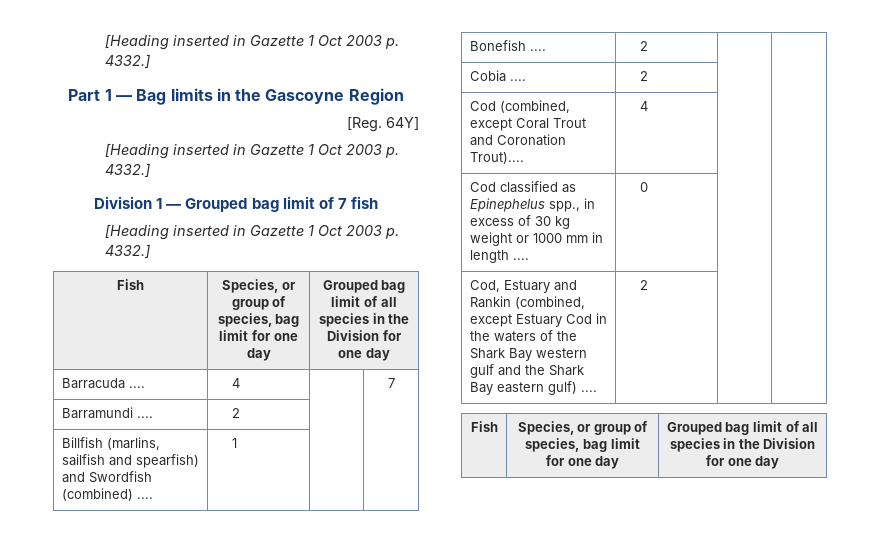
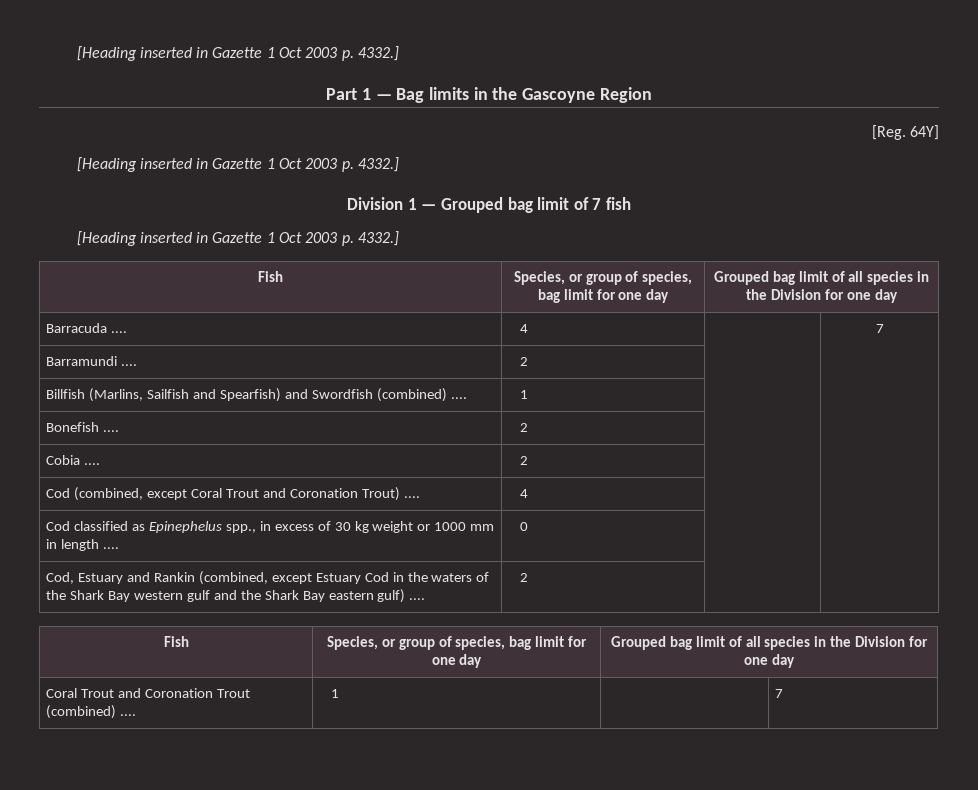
- Billfish (marlins, sailfish and spearfish) and Swordfish (combined) .... | 1 | |
+ Billfish (Marlins, Sailfish and Spearfish) and Swordfish (combined) .... | 1 | |
- Cod (combined, except Coral Trout and Coronation Trout).... | 4 | |
+ Cod (combined, except Coral Trout and Coronation Trout) .... | 4 | |
+ Coral Trout and Coronation Trout (combined) .... | 1 | | 7

